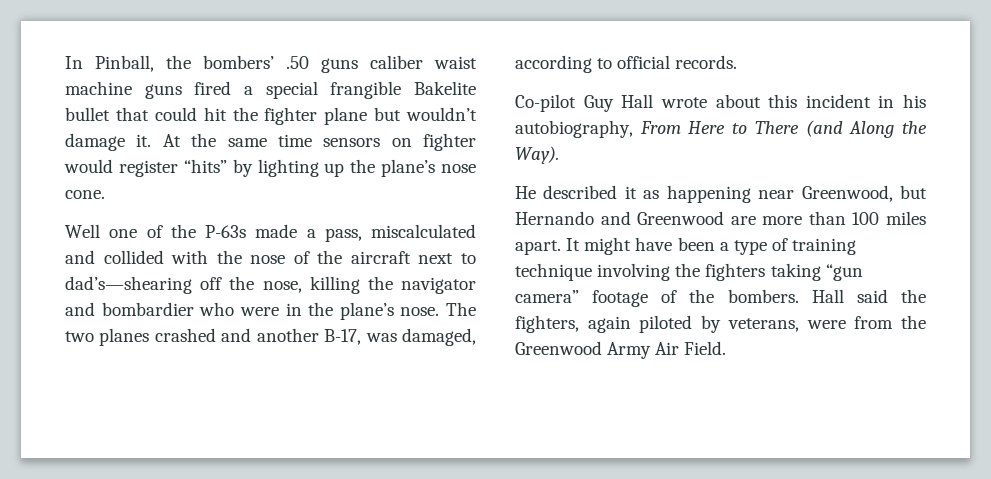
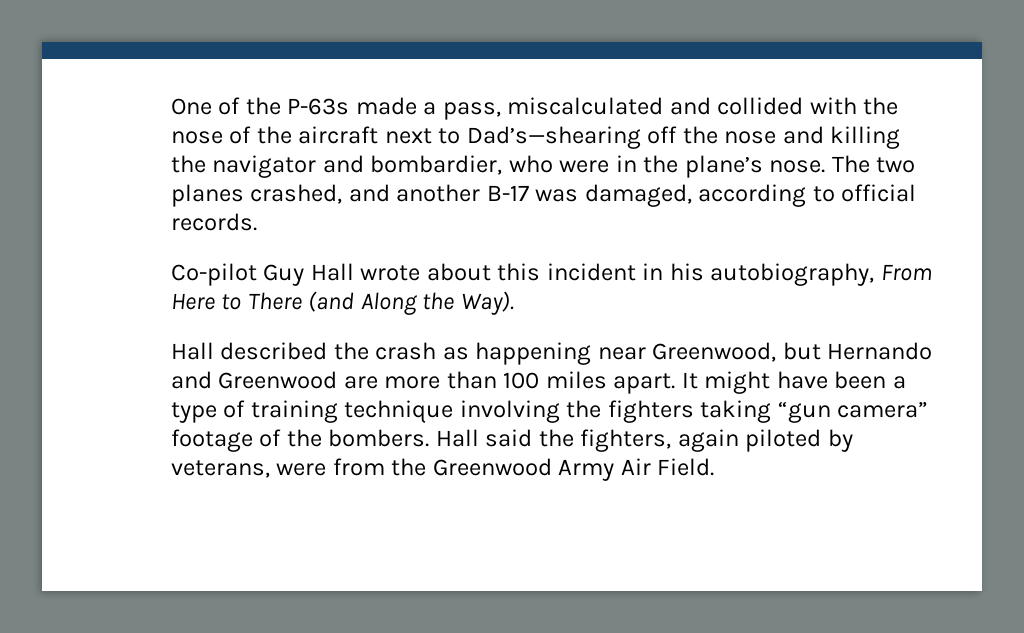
- In Pinball, the bombers’ .50 guns caliber waist machine guns fired a special frangible Bakelite bullet that could hit the fighter plane but wouldn’t damage it. At the same time sensors on fighter would register “hits” by lighting up the plane’s nose cone.
- Well one of the P-63s made a pass, miscalculated and collided with the nose of the aircraft next to dad’s—shearing off the nose, killing the navigator and bombardier who were in the plane’s nose.
+ One of the P-63s made a pass, miscalculated and collided with the nose of the aircraft next to Dad’s—shearing off the nose and killing the navigator and bombardier, who were in the plane’s nose.
- The two planes crashed and another B-17, was damaged, according to official records.
+ The two planes crashed, and another B-17 was damaged, according to official records.
- He described it as happening near Greenwood, but Hernando and Greenwood are more than 100 miles apart.
+ Hall described the crash as happening near Greenwood, but Hernando and Greenwood are more than 100 miles apart.

